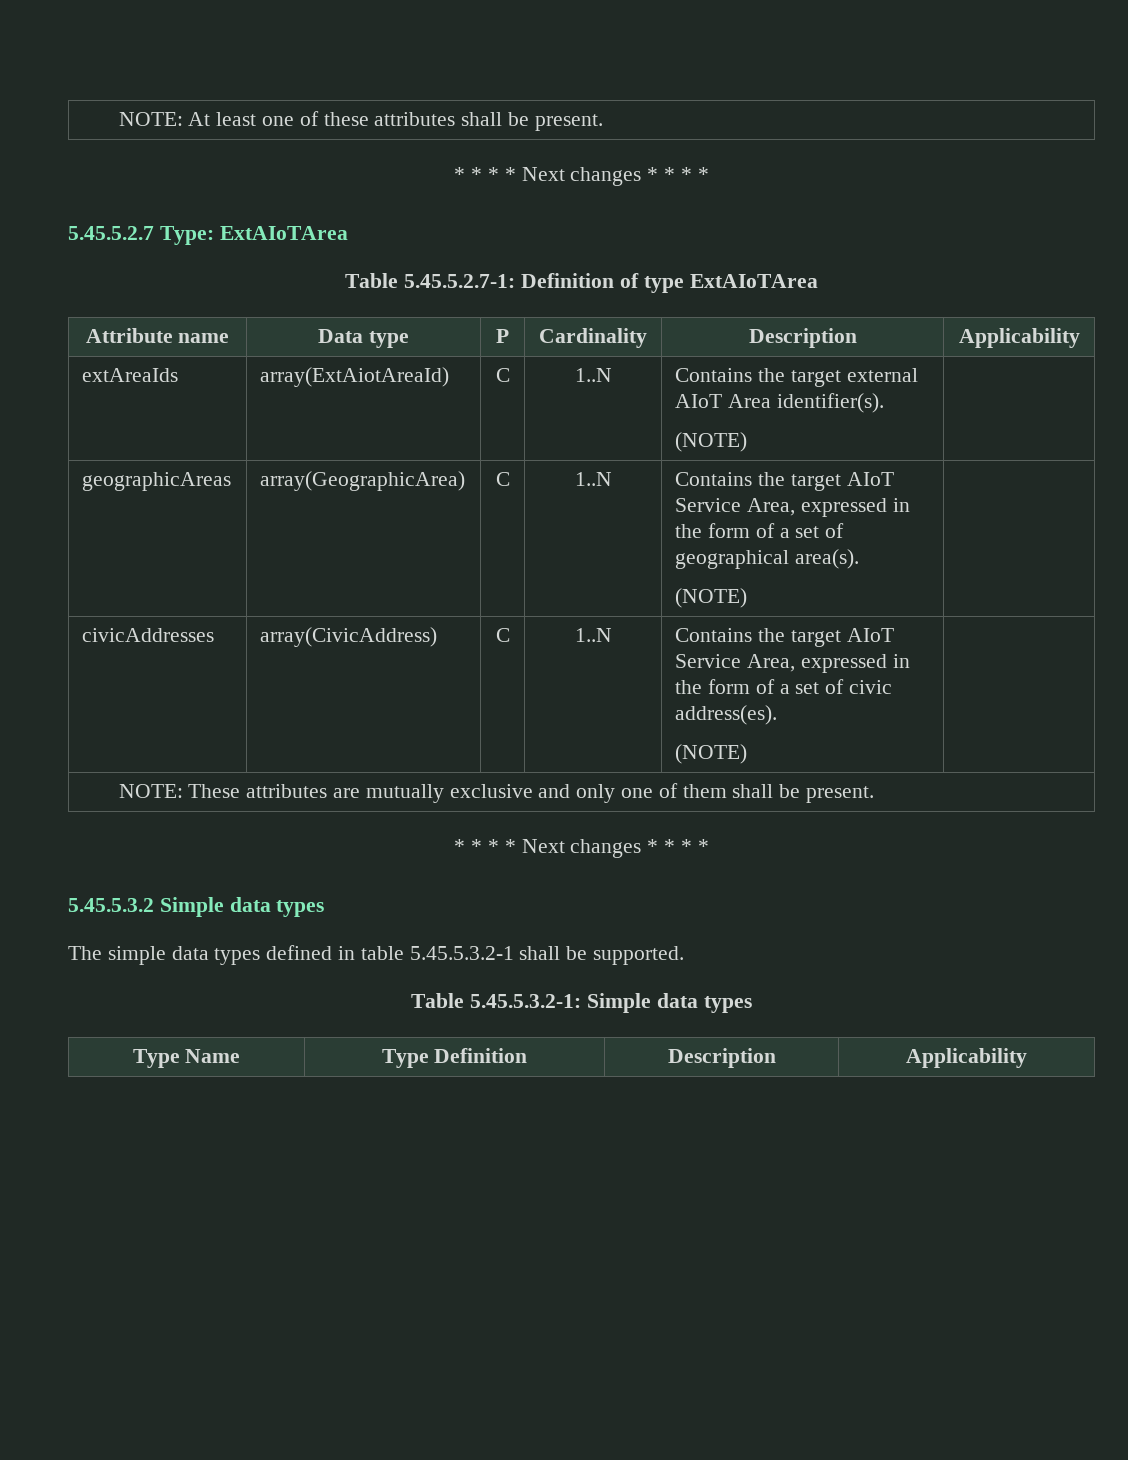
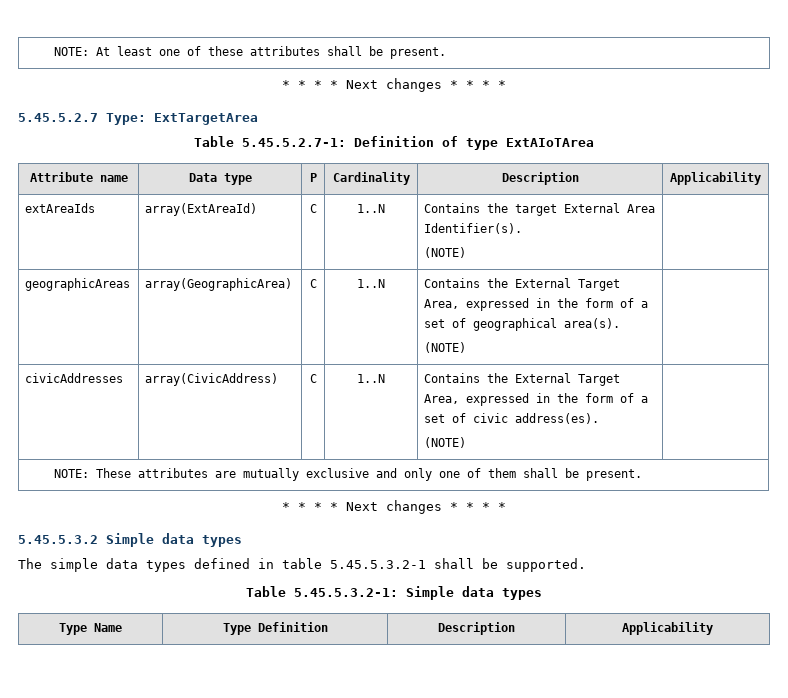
- 5.45.5.2.7 Type: ExtAIoTArea
+ 5.45.5.2.7 Type: ExtTargetArea
- extAreaIds | array(ExtAiotAreaId) | C | 1..N | Contains the target external AIoT Area identifier(s).
+ extAreaIds | array(ExtAreaId) | C | 1..N | Contains the target External Area Identifier(s).
- geographicAreas | array(GeographicArea) | C | 1..N | Contains the target AIoT Service Area, expressed in the form of a set of geographical area(s).
+ geographicAreas | array(GeographicArea) | C | 1..N | Contains the External Target Area, expressed in the form of a set of geographical area(s).
- civicAddresses | array(CivicAddress) | C | 1..N | Contains the target AIoT Service Area, expressed in the form of a set of civic address(es).
+ civicAddresses | array(CivicAddress) | C | 1..N | Contains the External Target Area, expressed in the form of a set of civic address(es).

